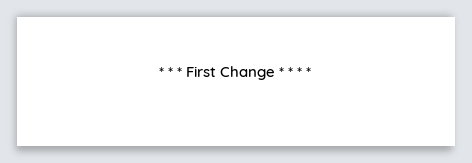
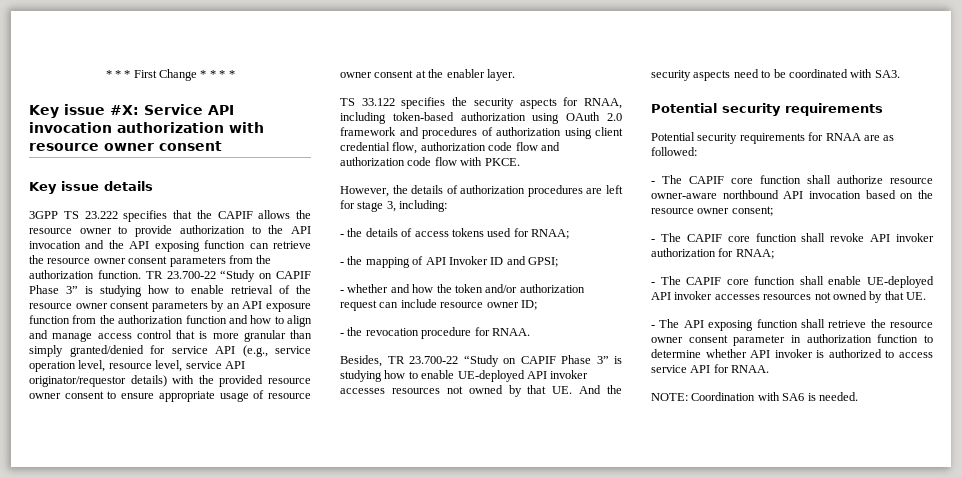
+ Key issue #X: Service API invocation authorization with resource owner consent
+ Key issue details
+ 3GPP TS 23.222 specifies that the CAPIF allows the resource owner to provide authorization to the API invocation and the API exposing function can retrieve the resource owner consent parameters from the authorization function. TR 23.700-22 “Study on CAPIF Phase 3” is studying how to enable retrieval of the resource owner consent parameters by an API exposure function from the authorization function and how to align and manage access control that is more granular than simply granted/denied for service API (e.g., service operation level, resource level, service API originator/requestor details) with the provided resource owner consent to ensure appropriate usage of resource owner consent at the enabler layer.
+ TS 33.122 specifies the security aspects for RNAA, including token-based authorization using OAuth 2.0 framework and procedures of authorization using client credential flow, authorization code flow and authorization code flow with PKCE.
+ However, the details of authorization procedures are left for stage 3, including:
+ - the details of access tokens used for RNAA;
+ - the mapping of API Invoker ID and GPSI;
+ - whether and how the token and/or authorization request can include resource owner ID;
+ - the revocation procedure for RNAA.
+ Besides, TR 23.700-22 “Study on CAPIF Phase 3” is studying how to enable UE-deployed API invoker accesses resources not owned by that UE. And the security aspects need to be coordinated with SA3.
+ Potential security requirements
+ Potential security requirements for RNAA are as followed:
+ - The CAPIF core function shall authorize resource owner-aware northbound API invocation based on the resource owner consent;
+ - The CAPIF core function shall revoke API invoker authorization for RNAA;
+ - The CAPIF core function shall enable UE-deployed API invoker accesses resources not owned by that UE.
+ - The API exposing function shall retrieve the resource owner consent parameter in authorization function to determine whether API invoker is authorized to access service API for RNAA.
+ NOTE: Coordination with SA6 is needed.

